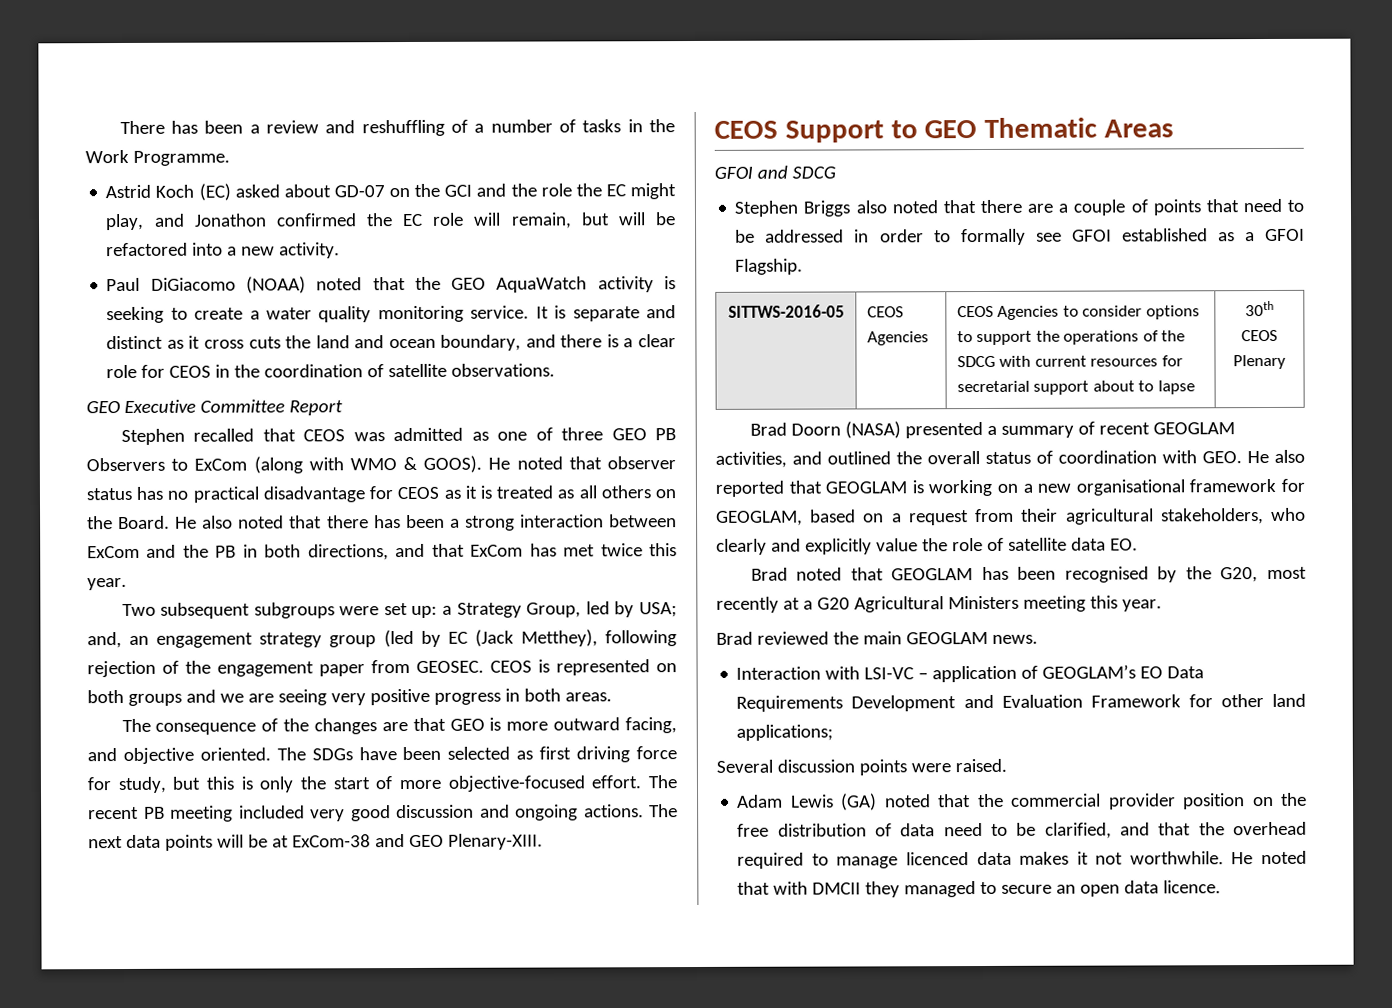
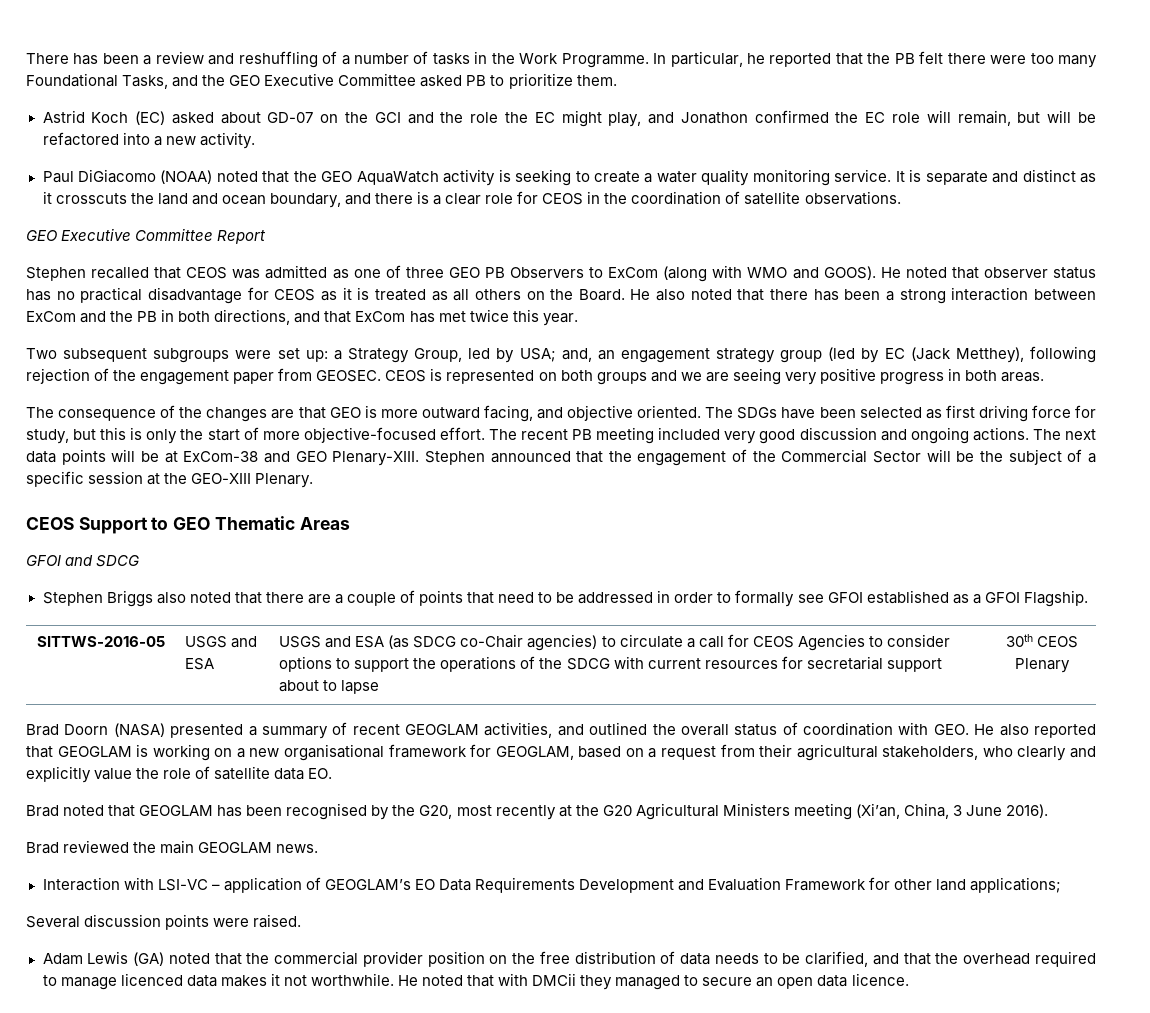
+ In particular, he reported that the PB felt there were too many Foundational Tasks, and the GEO Executive Committee asked PB to prioritize them.
- It is separate and distinct as it cross cuts the land and ocean boundary, and there is a clear role for CEOS in the coordination of satellite observations.
+ It is separate and distinct as it crosscuts the land and ocean boundary, and there is a clear role for CEOS in the coordination of satellite observations.
- Stephen recalled that CEOS was admitted as one of three GEO PB Observers to ExCom (along with WMO & GOOS).
+ Stephen recalled that CEOS was admitted as one of three GEO PB Observers to ExCom (along with WMO and GOOS).
+ Stephen announced that the engagement of the Commercial Sector will be the subject of a specific session at the GEO-XIII Plenary.
- SITTWS-2016-05 | CEOS Agencies | CEOS Agencies to consider options to support the operations of the SDCG with current resources for secretarial support about to lapse | 30th CEOS Plenary
+ SITTWS-2016-05 | USGS and ESA | USGS and ESA (as SDCG co-Chair agencies) to circulate a call for CEOS Agencies to consider options to support the operations of the SDCG with current resources for secretarial support about to lapse | 30th CEOS Plenary
- Brad noted that GEOGLAM has been recognised by the G20, most recently at a G20 Agricultural Ministers meeting this year.
+ Brad noted that GEOGLAM has been recognised by the G20, most recently at the G20 Agricultural Ministers meeting (Xi’an, China, 3 June 2016).
- Adam Lewis (GA) noted that the commercial provider position on the free distribution of data need to be clarified, and that the overhead required to manage licenced data makes it not worthwhile.
+ Adam Lewis (GA) noted that the commercial provider position on the free distribution of data needs to be clarified, and that the overhead required to manage licenced data makes it not worthwhile.
- He noted that with DMCII they managed to secure an open data licence.
+ He noted that with DMCii they managed to secure an open data licence.

